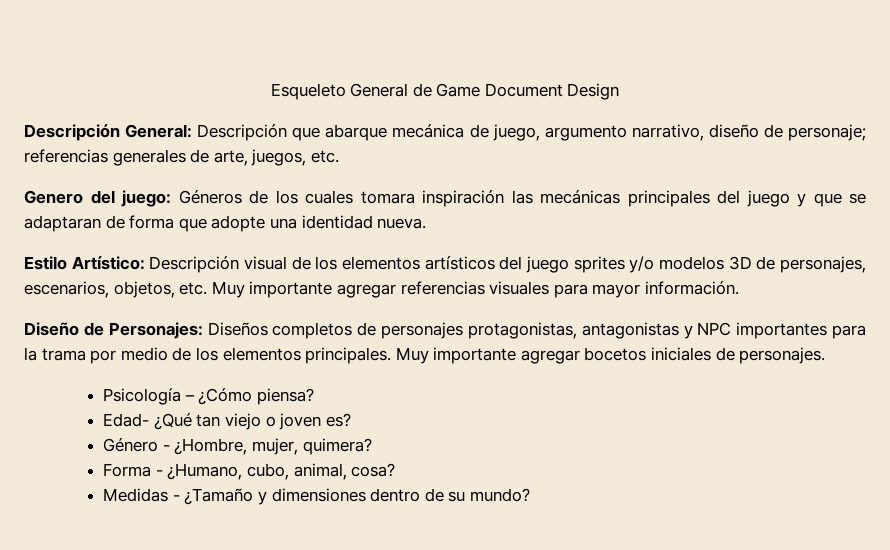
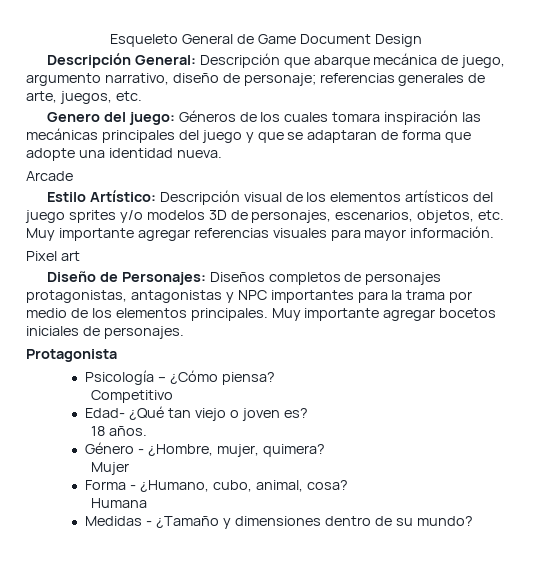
+ Arcade
+ Pixel art
+ Protagonista
+ Competitivo
+ 18 años.
+ Mujer
+ Humana

